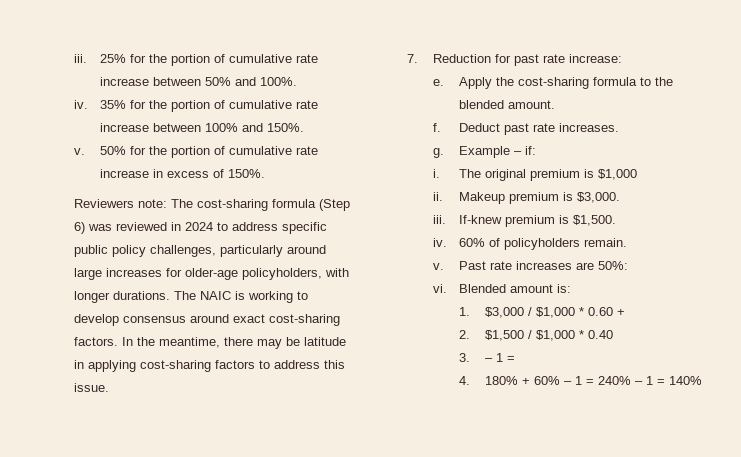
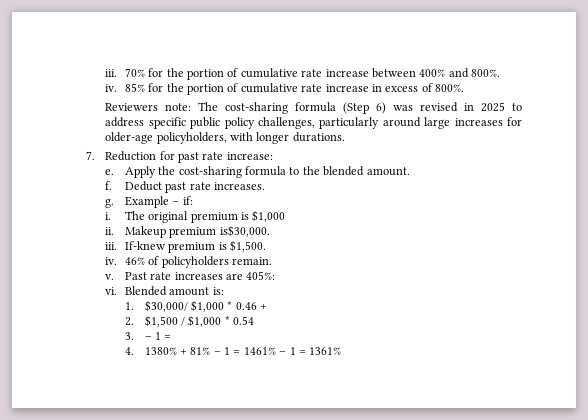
- iii. 25% for the portion of cumulative rate increase between 50% and 100%.
- iv. 35% for the portion of cumulative rate increase between 100% and 150%.
- v. 50% for the portion of cumulative rate increase in excess of 150%.
+ iii. 70% for the portion of cumulative rate increase between 400% and 800%.
+ iv. 85% for the portion of cumulative rate increase in excess of 800%.
- Reviewers note: The cost-sharing formula (Step 6) was reviewed in 2024 to address specific public policy challenges, particularly around large increases for older-age policyholders, with longer durations. The NAIC is working to develop consensus around exact cost-sharing factors. In the meantime, there may be latitude in applying cost-sharing factors to address this issue.
+ Reviewers note: The cost-sharing formula (Step 6) was revised in 2025 to address specific public policy challenges, particularly around large increases for older-age policyholders, with longer durations.
- Makeup premium is $3,000.
+ Makeup premium is$30,000.
- 60% of policyholders remain.
+ 46% of policyholders remain.
- Past rate increases are 50%:
+ Past rate increases are 405%:
- 1. $3,000 / $1,000 * 0.60 +
+ 1. $30,000/ $1,000 * 0.46 +
- 2. $1,500 / $1,000 * 0.40
+ 2. $1,500 / $1,000 * 0.54
- 4. 180% + 60% – 1 = 240% – 1 = 140%
+ 4. 1380% + 81% – 1 = 1461% – 1 = 1361%

